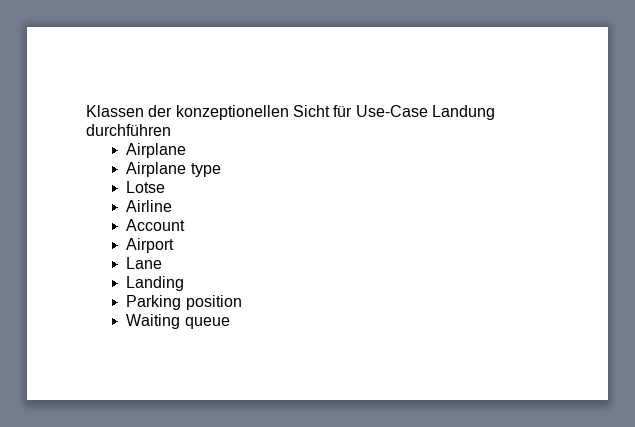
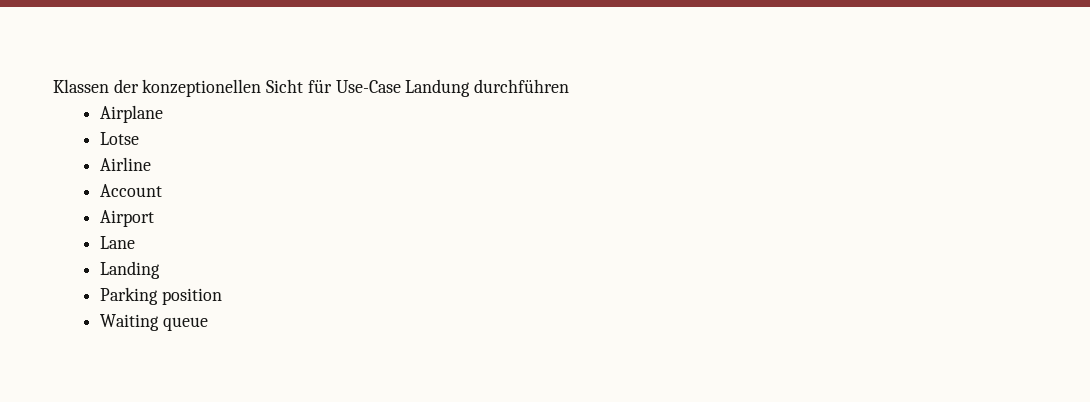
- Airplane type

